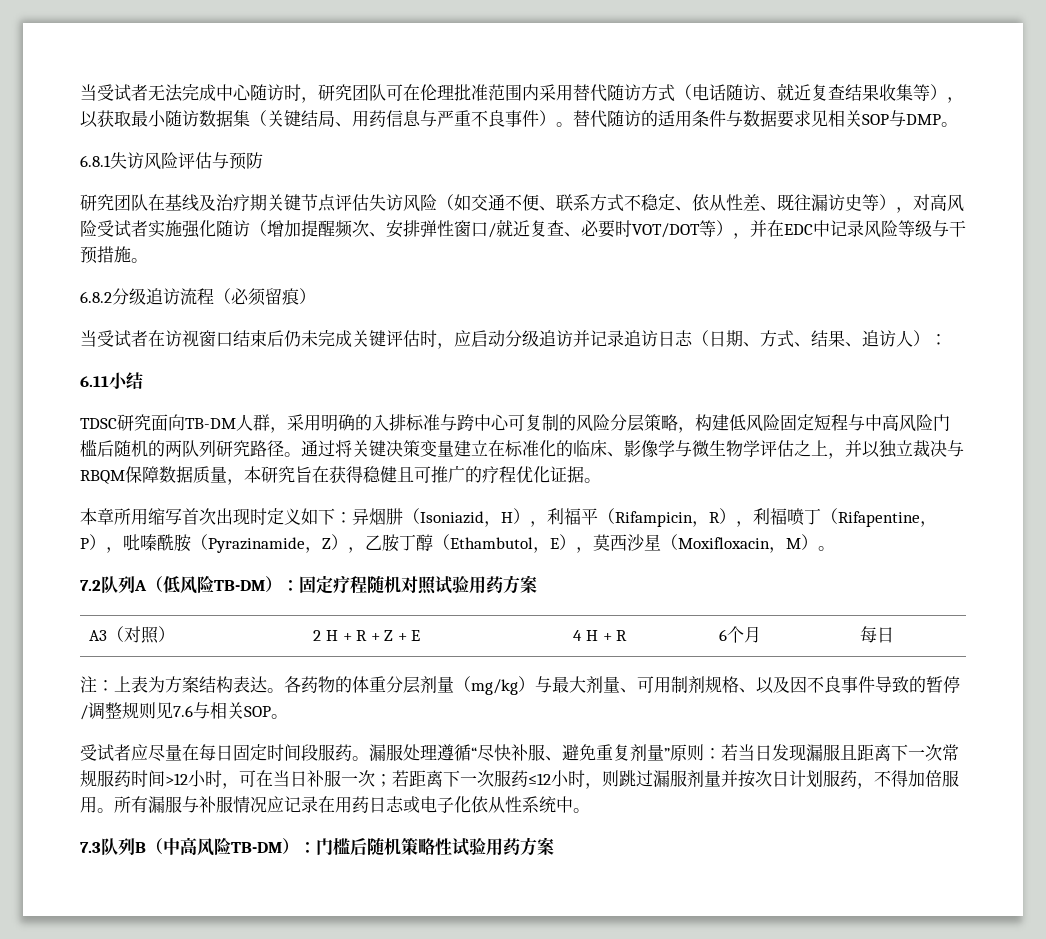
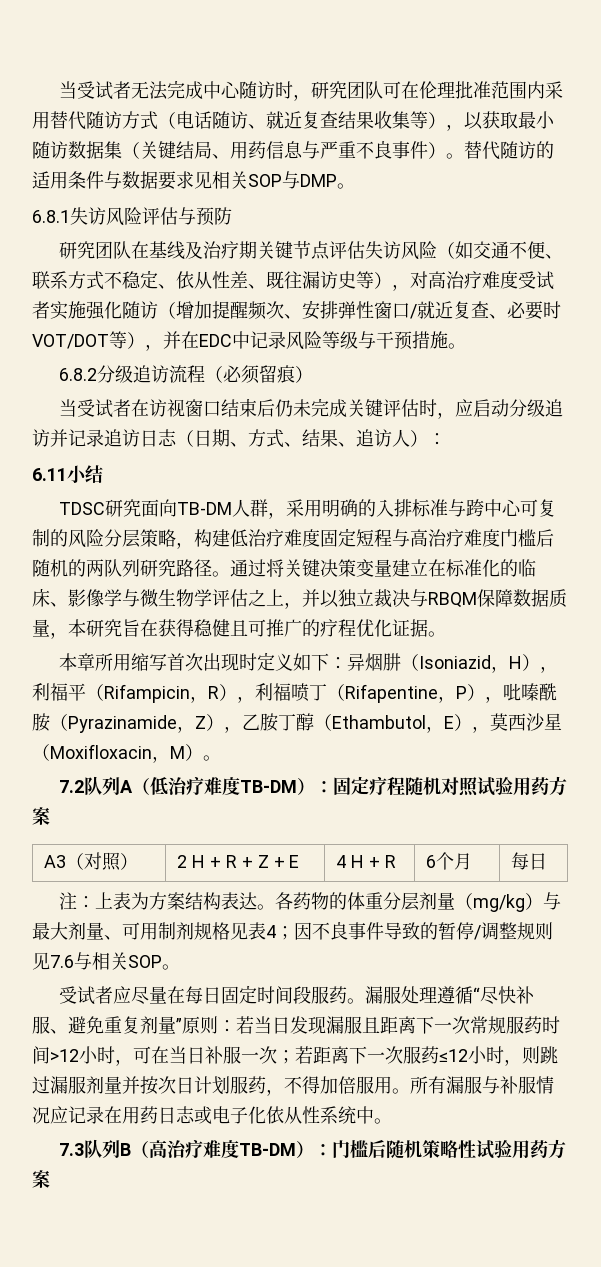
- 研究团队在基线及治疗期关键节点评估失访风险（如交通不便、联系方式不稳定、依从性差、既往漏访史等），对高风险受试者实施强化随访（增加提醒频次、安排弹性窗口/就近复查、必要时VOT/DOT等），并在EDC中记录风险等级与干预措施。
+ 研究团队在基线及治疗期关键节点评估失访风险（如交通不便、联系方式不稳定、依从性差、既往漏访史等），对高治疗难度受试者实施强化随访（增加提醒频次、安排弹性窗口/就近复查、必要时VOT/DOT等），并在EDC中记录风险等级与干预措施。
- TDSC研究面向TB-DM人群，采用明确的入排标准与跨中心可复制的风险分层策略，构建低风险固定短程与中高风险门槛后随机的两队列研究路径。
+ TDSC研究面向TB-DM人群，采用明确的入排标准与跨中心可复制的风险分层策略，构建低治疗难度固定短程与高治疗难度门槛后随机的两队列研究路径。
- 7.2队列A（低风险TB-DM）：固定疗程随机对照试验用药方案
+ 7.2队列A（低治疗难度TB-DM）：固定疗程随机对照试验用药方案
- 各药物的体重分层剂量（mg/kg）与最大剂量、可用制剂规格、以及因不良事件导致的暂停/调整规则见7.6与相关SOP。
+ 各药物的体重分层剂量（mg/kg）与最大剂量、可用制剂规格见表4；因不良事件导致的暂停/调整规则见7.6与相关SOP。
- 7.3队列B（中高风险TB-DM）：门槛后随机策略性试验用药方案
+ 7.3队列B（高治疗难度TB-DM）：门槛后随机策略性试验用药方案

